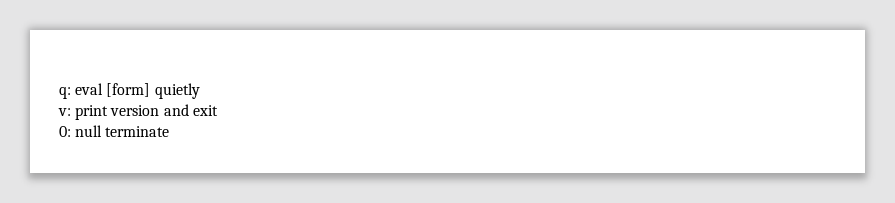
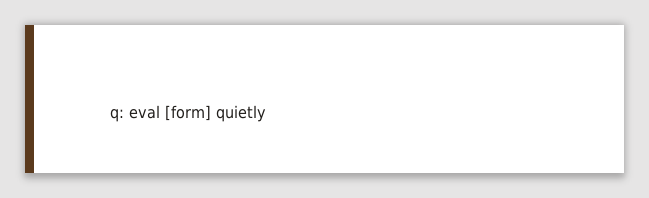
- v: print version and exit
- 0: null terminate

